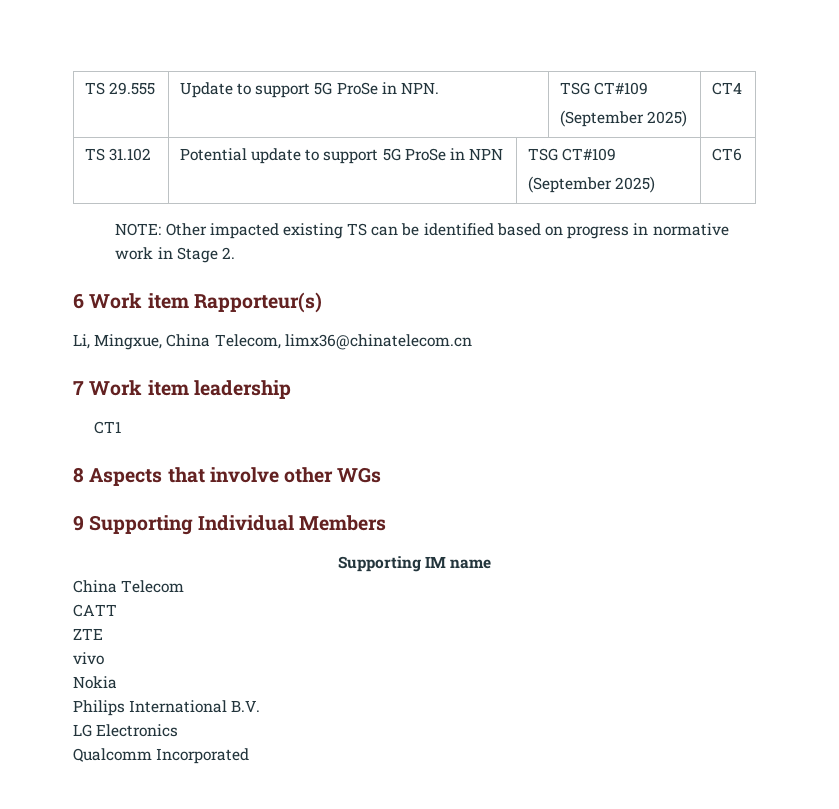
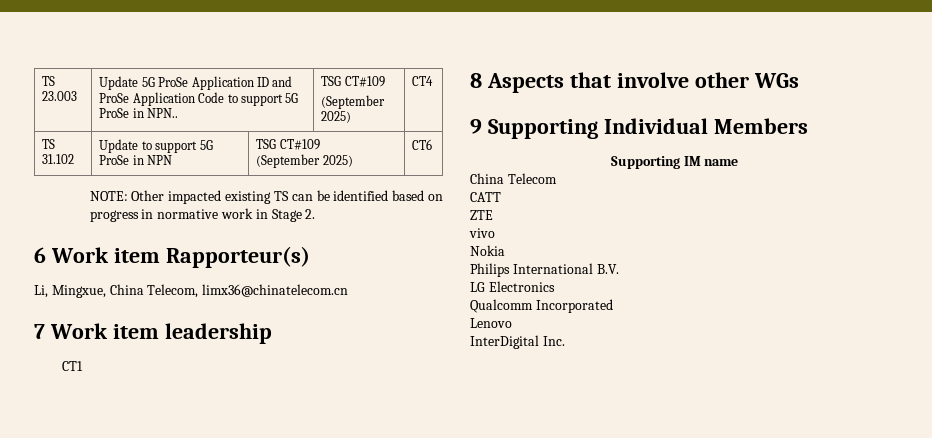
- TS 29.555 | Update to support 5G ProSe in NPN. | TSG CT#109
+ TS 23.003 | Update 5G ProSe Application ID and ProSe Application Code to support 5G ProSe in NPN.. | TSG CT#109
- TS 31.102 | Potential update to support 5G ProSe in NPN | TSG CT#109
+ TS 31.102 | Update to support 5G ProSe in NPN | TSG CT#109
+ Lenovo
+ InterDigital Inc.

